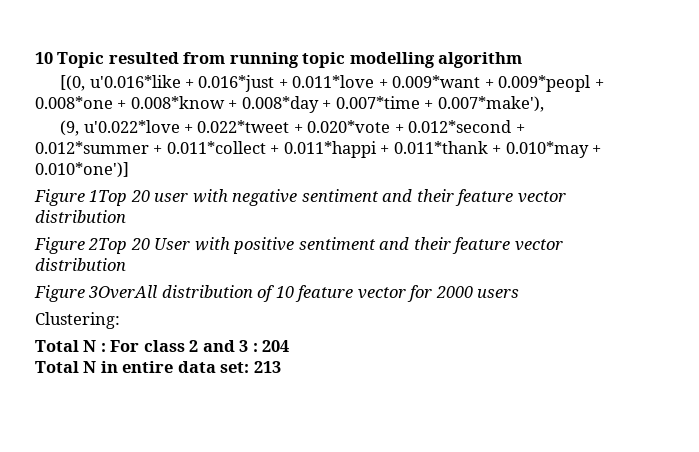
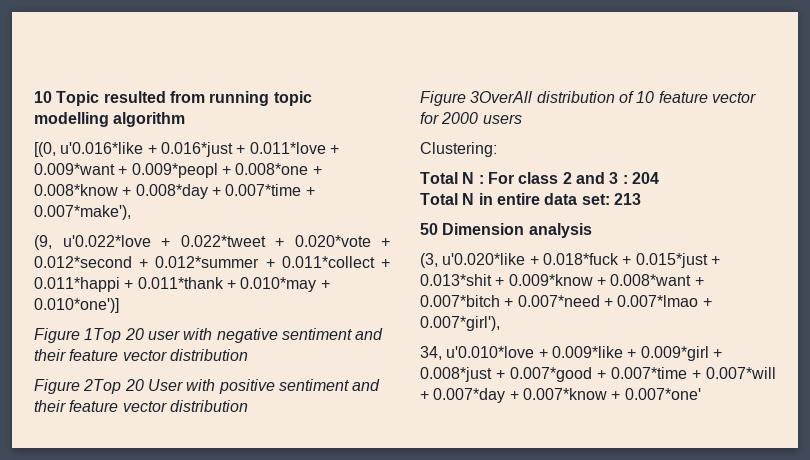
+ 50 Dimension analysis
+ (3, u'0.020*like + 0.018*fuck + 0.015*just + 0.013*shit + 0.009*know + 0.008*want + 0.007*bitch + 0.007*need + 0.007*lmao + 0.007*girl'),
+ 34, u'0.010*love + 0.009*like + 0.009*girl + 0.008*just + 0.007*good + 0.007*time + 0.007*will + 0.007*day + 0.007*know + 0.007*one'

